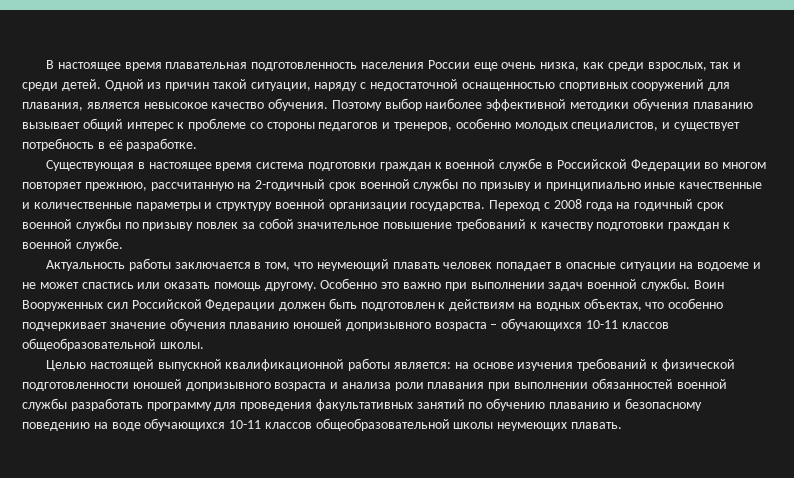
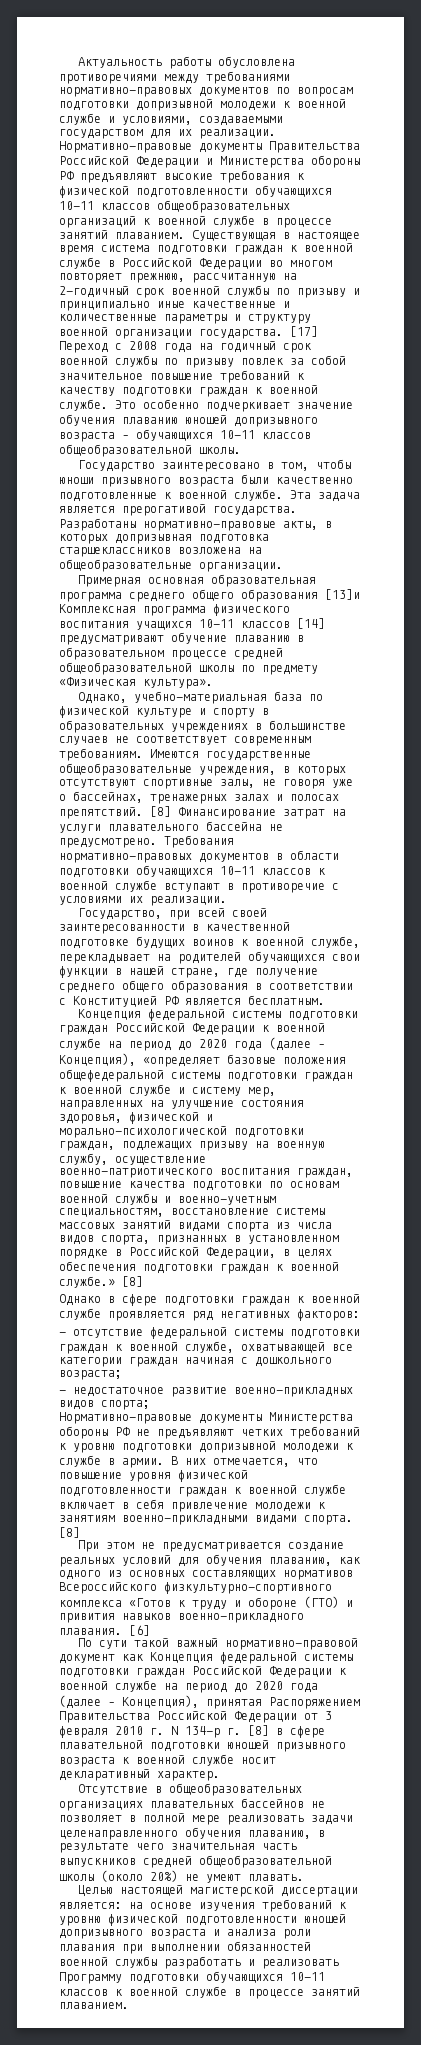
- В настоящее время плавательная подготовленность населения России еще очень низка, как среди взрослых, так и среди детей. Одной из причин такой ситуации, наряду с недостаточной оснащенностью спортивных сооружений для плавания, является невысокое качество обучения. Поэтому выбор наиболее эффективной методики обучения плаванию вызывает общий интерес к проблеме со стороны педагогов и тренеров, особенно молодых специалистов, и существует потребность в её разработке.
- Существующая в настоящее время система подготовки граждан к военной службе в Российской Федерации во многом повторяет прежнюю, рассчитанную на 2-годичный срок военной службы по призыву и принципиально иные качественные и количественные параметры и структуру военной организации государства.
+ Актуальность работы обусловлена противоречиями между требованиями нормативно-правовых документов по вопросам подготовки допризывной молодежи к военной службе и условиями, создаваемыми государством для их реализации. Нормативно-правовые документы Правительства Российской Федерации и Министерства обороны РФ предъявляют высокие требования к физической подготовленности обучающихся 10-11 классов общеобразовательных организаций к военной службе в процессе занятий плаванием. Существующая в настоящее время система подготовки граждан к военной службе в Российской Федерации во многом повторяет прежнюю, рассчитанную на 2-годичный срок военной службы по призыву и принципиально иные качественные и количественные параметры и структуру военной организации государства.
- Переход с 2008 года на годичный срок военной службы по призыву повлек за собой значительное повышение требований к качеству подготовки граждан к военной службе.
- Актуальность работы заключается в том, что неумеющий плавать человек попадает в опасные ситуации на водоеме и не может спастись или оказать помощь другому. Особенно это важно при выполнении задач военной службы. Воин Вооруженных сил Российской Федерации должен быть подготовлен к действиям на водных объектах, что особенно подчеркивает значение обучения плаванию юношей допризывного возраста – обучающихся 10-11 классов общеобразовательной школы.
+ [17] Переход с 2008 года на годичный срок военной службы по призыву повлек за собой значительное повышение требований к качеству подготовки граждан к военной службе. Это особенно подчеркивает значение обучения плаванию юношей допризывного возраста – обучающихся 10-11 классов общеобразовательной школы.
+ Государство заинтересовано в том, чтобы юноши призывного возраста были качественно подготовленные к военной службе. Эта задача является прерогативой государства. Разработаны нормативно-правовые акты, в которых допризывная подготовка старшеклассников возложена на общеобразовательные организации.
+ Примерная основная образовательная программа среднего общего образования [13]и Комплексная программа физического воспитания учащихся 10-11 классов [14] предусматривают обучение плаванию в образовательном процессе средней общеобразовательной школы по предмету «Физическая культура».
+ Однако, учебно-материальная база по физической культуре и спорту в образовательных учреждениях в большинстве случаев не соответствует современным требованиям. Имеются государственные общеобразовательные учреждения, в которых отсутствуют спортивные залы, не говоря уже о бассейнах, тренажерных залах и полосах препятствий. [8] Финансирование затрат на услуги плавательного бассейна не предусмотрено. Требования нормативно-правовых документов в области подготовки обучающихся 10-11 классов к военной службе вступают в противоречие с условиями их реализации.
+ Государство, при всей своей заинтересованности в качественной подготовке будущих воинов к военной службе, перекладывает на родителей обучающихся свои функции в нашей стране, где получение среднего общего образования в соответствии с Конституцией РФ является бесплатным.
+ Концепция федеральной системы подготовки граждан Российской Федерации к военной службе на период до 2020 года (далее – Концепция), «определяет базовые положения общефедеральной системы подготовки граждан к военной службе и систему мер, направленных на улучшение состояния здоровья, физической и морально-психологической подготовки граждан, подлежащих призыву на военную службу, осуществление военно-патриотического воспитания граждан, повышение качества подготовки по основам военной службы и военно-учетным специальностям, восстановление системы массовых занятий видами спорта из числа видов спорта, признанных в установленном порядке в Российской Федерации, в целях обеспечения подготовки граждан к военной службе.» [8]
+ Однако в сфере подготовки граждан к военной службе проявляется ряд негативных факторов:
+ - отсутствие федеральной системы подготовки граждан к военной службе, охватывающей все категории граждан начиная с дошкольного возраста;
+ - недостаточное развитие военно-прикладных видов спорта;
+ Нормативно-правовые документы Министерства обороны РФ не предъявляют четких требований к уровню подготовки допризывной молодежи к службе в армии. В них отмечается, что повышение уровня физической подготовленности граждан к военной службе включает в себя привлечение молодежи к занятиям военно-прикладными видами спорта. [8]
+ При этом не предусматривается создание реальных условий для обучения плаванию, как одного из основных составляющих нормативов Всероссийского физкультурно-спортивного комплекса «Готов к труду и обороне (ГТО) и привития навыков военно-прикладного плавания. [6]
+ По сути такой важный нормативно-правовой документ как Концепция федеральной системы подготовки граждан Российской Федерации к военной службе на период до 2020 года (далее – Концепция), принятая Распоряжением Правительства Российской Федерации от 3 февраля 2010 г. N 134-р г. [8] в сфере плавательной подготовки юношей призывного возраста к военной службе носит декларативный характер.
+ Отсутствие в общеобразовательных организациях плавательных бассейнов не позволяет в полной мере реализовать задачи целенаправленного обучения плаванию, в результате чего значительная часть выпускников средней общеобразовательной школы (около 20%) не умеют плавать.
- Целью настоящей выпускной квалификационной работы является: на основе изучения требований к физической подготовленности юношей допризывного возраста и анализа роли плавания при выполнении обязанностей военной службы разработать программу для проведения факультативных занятий по обучению плаванию и безопасному поведению на воде обучающихся 10-11 классов общеобразовательной школы неумеющих плавать.
+ Целью настоящей магистерской диссертации является: на основе изучения требований к уровню физической подготовленности юношей допризывного возраста и анализа роли плавания при выполнении обязанностей военной службы разработать и реализовать Программу подготовки обучающихся 10-11 классов к военной службе в процессе занятий плаванием.

